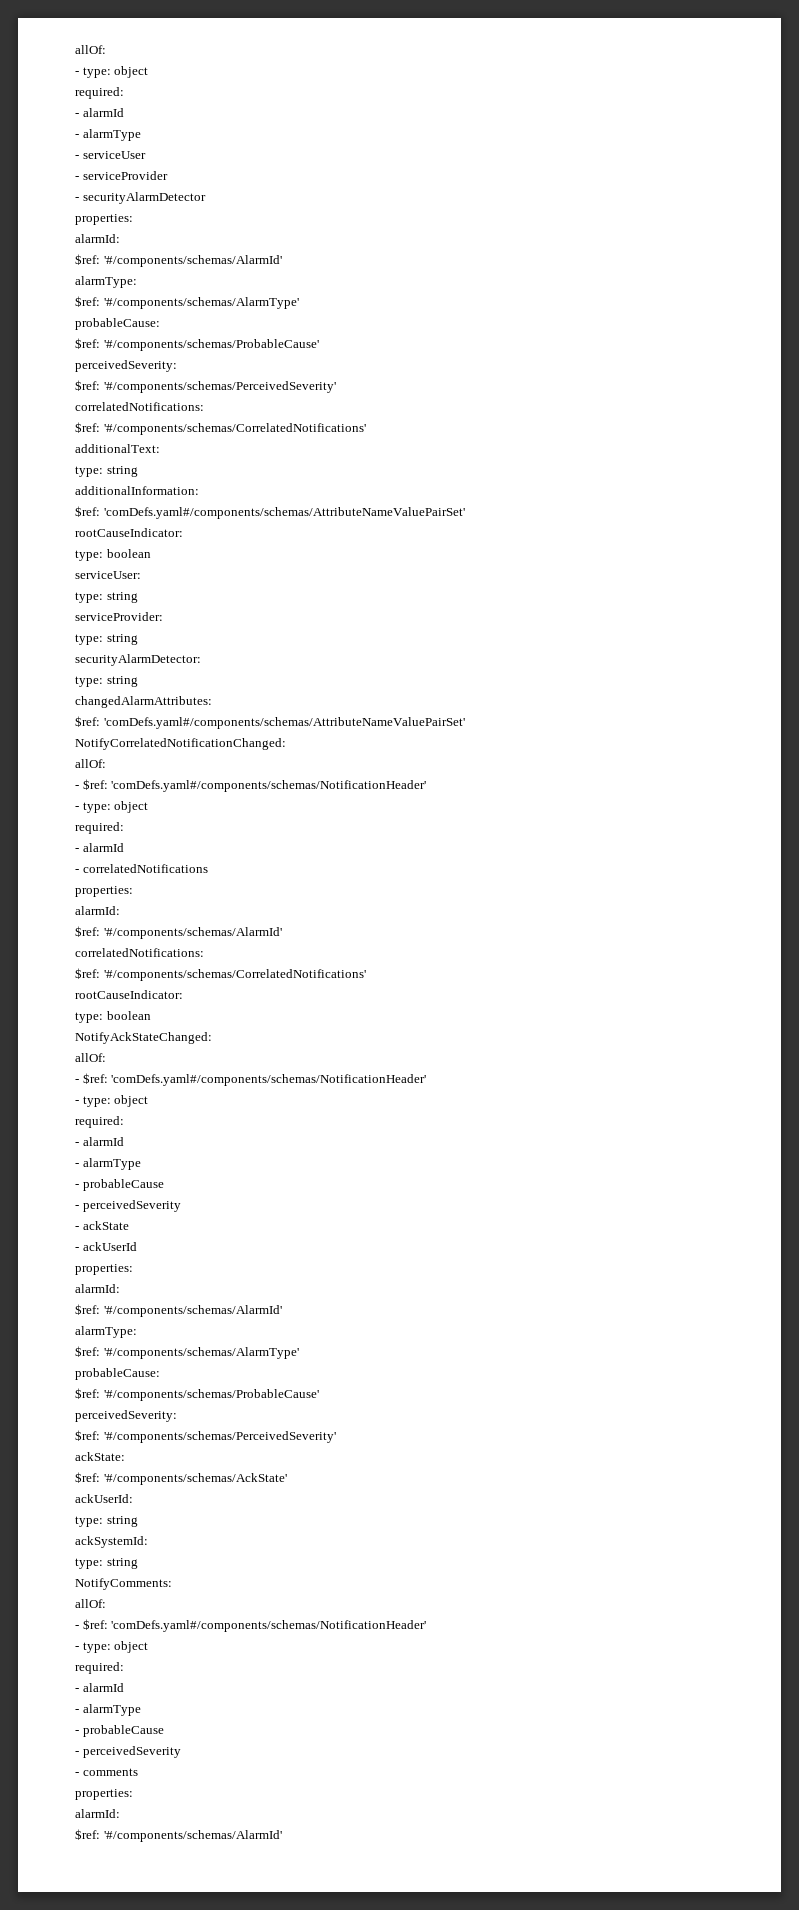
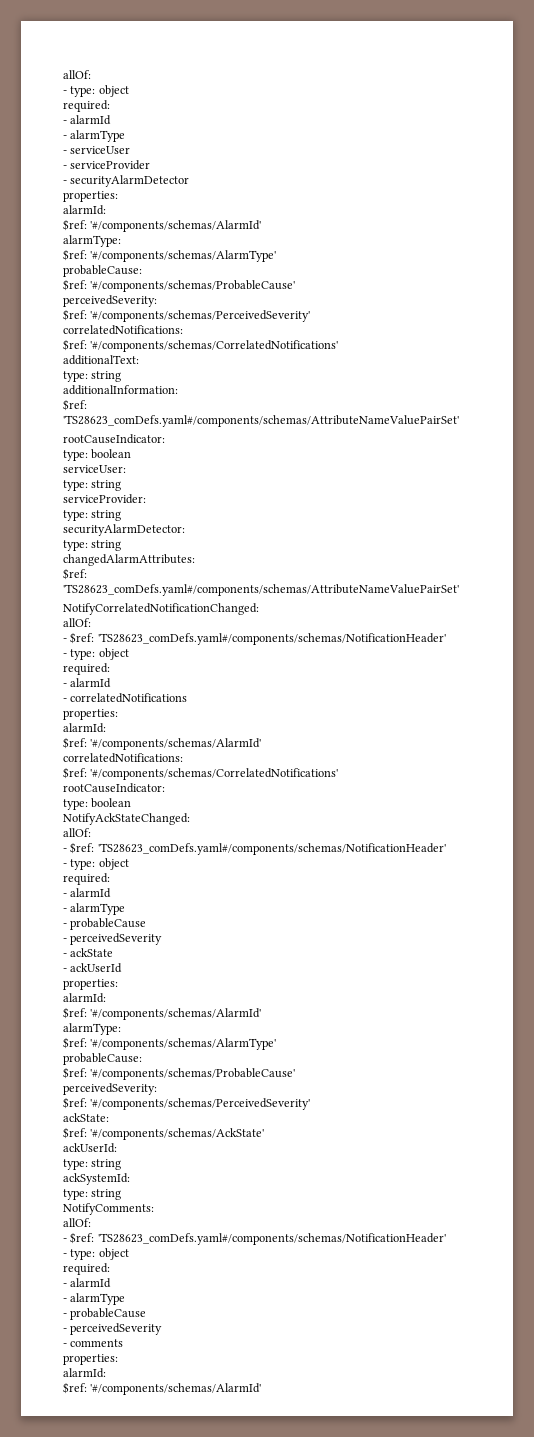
  additionalInformation:
- $ref: 'comDefs.yaml#/components/schemas/AttributeNameValuePairSet'
+ $ref: 'TS28623_comDefs.yaml#/components/schemas/AttributeNameValuePairSet'
  changedAlarmAttributes:
- $ref: 'comDefs.yaml#/components/schemas/AttributeNameValuePairSet'
+ $ref: 'TS28623_comDefs.yaml#/components/schemas/AttributeNameValuePairSet'
  NotifyCorrelatedNotificationChanged:
  allOf:
- - $ref: 'comDefs.yaml#/components/schemas/NotificationHeader'
+ - $ref: 'TS28623_comDefs.yaml#/components/schemas/NotificationHeader'
  NotifyAckStateChanged:
  allOf:
- - $ref: 'comDefs.yaml#/components/schemas/NotificationHeader'
+ - $ref: 'TS28623_comDefs.yaml#/components/schemas/NotificationHeader'
  NotifyComments:
  allOf:
- - $ref: 'comDefs.yaml#/components/schemas/NotificationHeader'
+ - $ref: 'TS28623_comDefs.yaml#/components/schemas/NotificationHeader'

